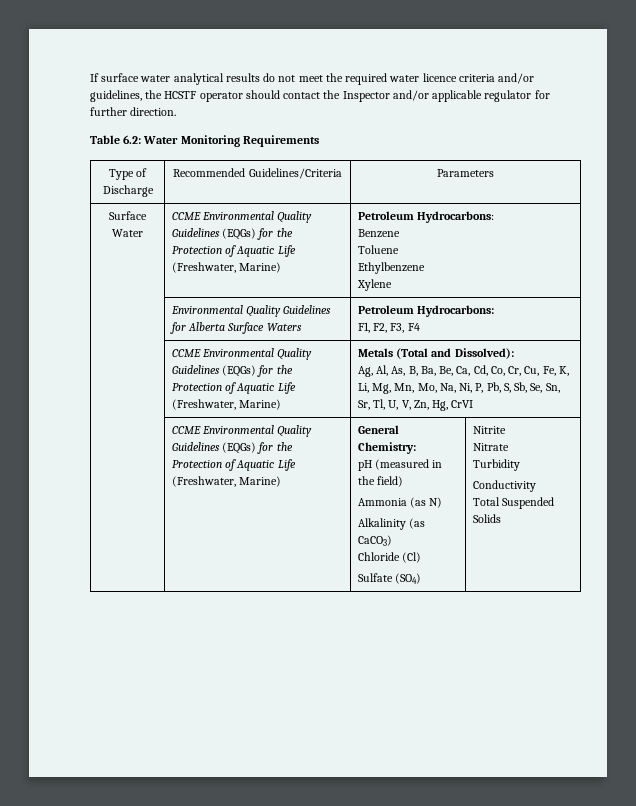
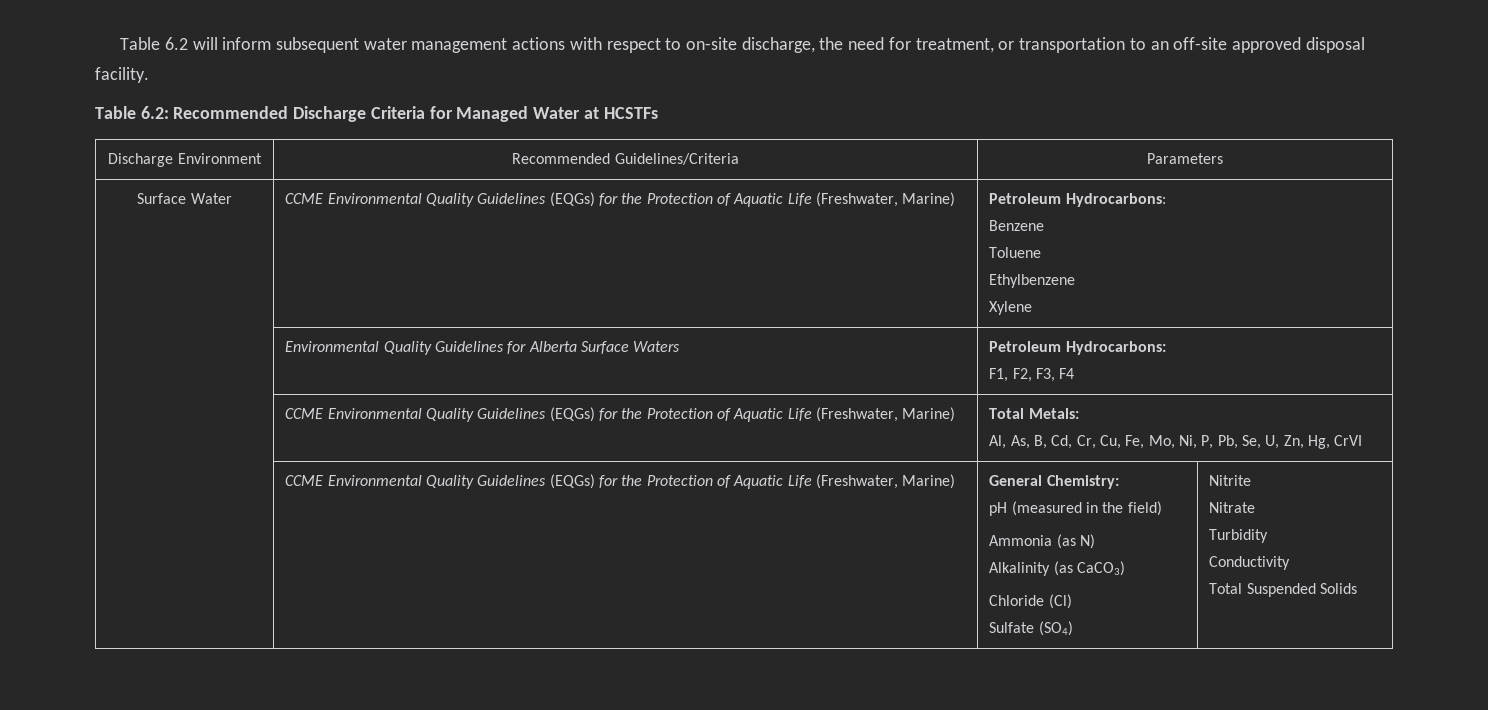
- If surface water analytical results do not meet the required water licence criteria and/or guidelines, the HCSTF operator should contact the Inspector and/or applicable regulator for further direction.
- Table 6.2: Water Monitoring Requirements
- Type of Discharge | Recommended Guidelines/Criteria | Parameters
+ Table 6.2 will inform subsequent water management actions with respect to on-site discharge, the need for treatment, or transportation to an off-site approved disposal facility.
+ Table 6.2: Recommended Discharge Criteria for Managed Water at HCSTFs
+ Discharge Environment | Recommended Guidelines/Criteria | Parameters
- Metals (Total and Dissolved):
- Ag, Al, As, B, Ba, Be, Ca, Cd, Co, Cr, Cu, Fe, K, Li, Mg, Mn, Mo, Na, Ni, P, Pb, S, Sb, Se, Sn, Sr, Tl, U, V, Zn, Hg, CrVI
+ Total Metals:
+ Al, As, B, Cd, Cr, Cu, Fe, Mo, Ni, P, Pb, Se, U, Zn, Hg, CrVI

